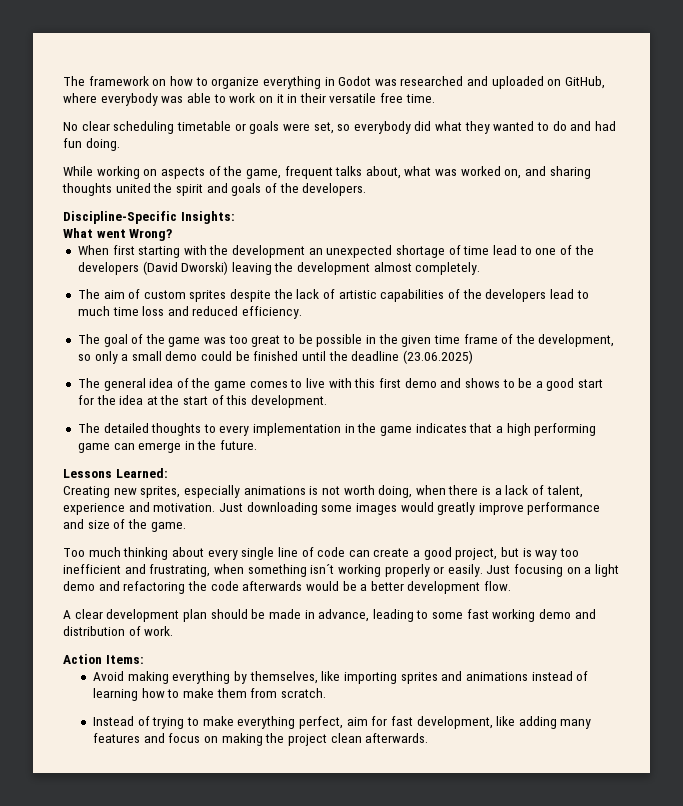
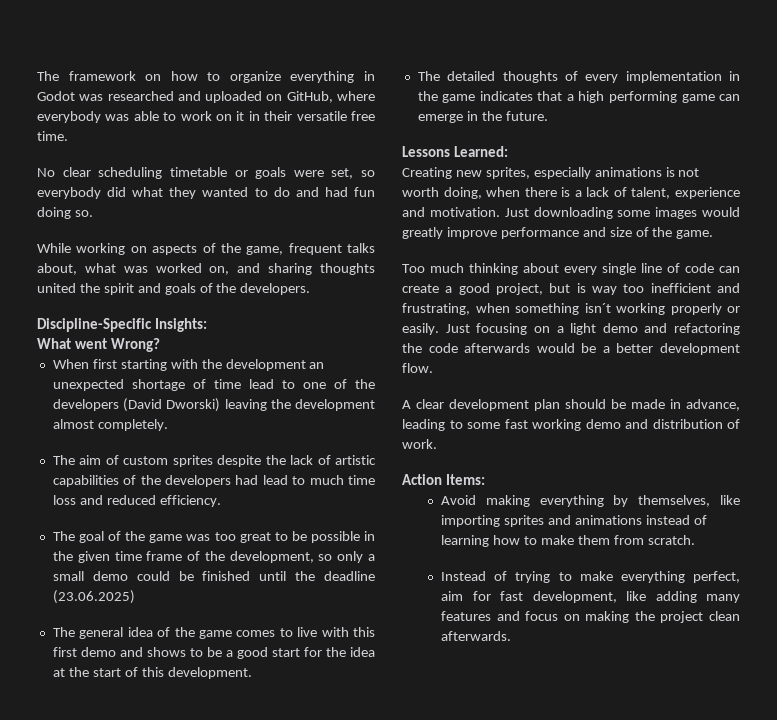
- No clear scheduling timetable or goals were set, so everybody did what they wanted to do and had fun doing.
+ No clear scheduling timetable or goals were set, so everybody did what they wanted to do and had fun doing so.
- The aim of custom sprites despite the lack of artistic capabilities of the developers lead to much time loss and reduced efficiency.
+ The aim of custom sprites despite the lack of artistic capabilities of the developers had lead to much time loss and reduced efficiency.
- The detailed thoughts to every implementation in the game indicates that a high performing game can emerge in the future.
+ The detailed thoughts of every implementation in the game indicates that a high performing game can emerge in the future.

